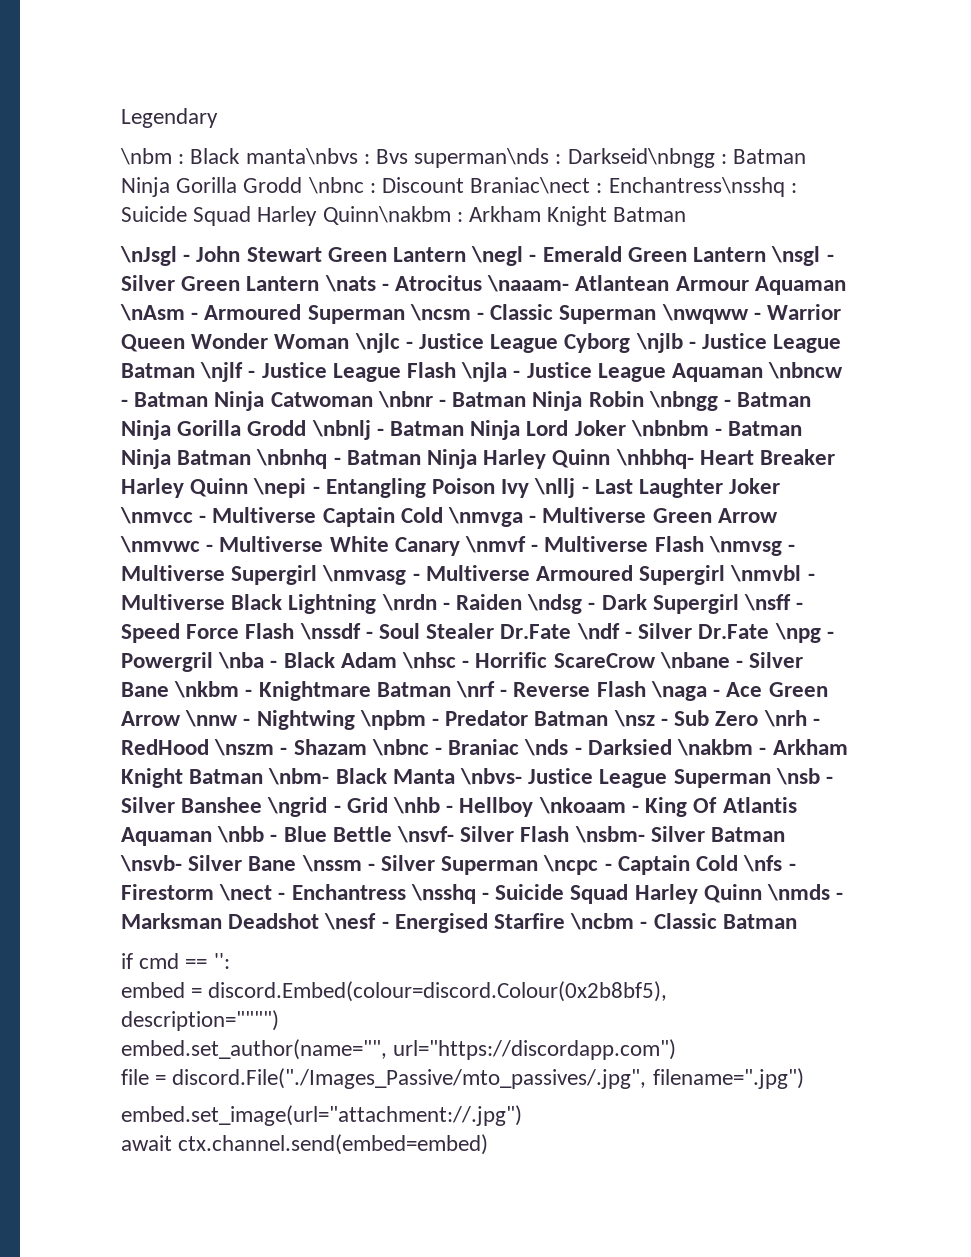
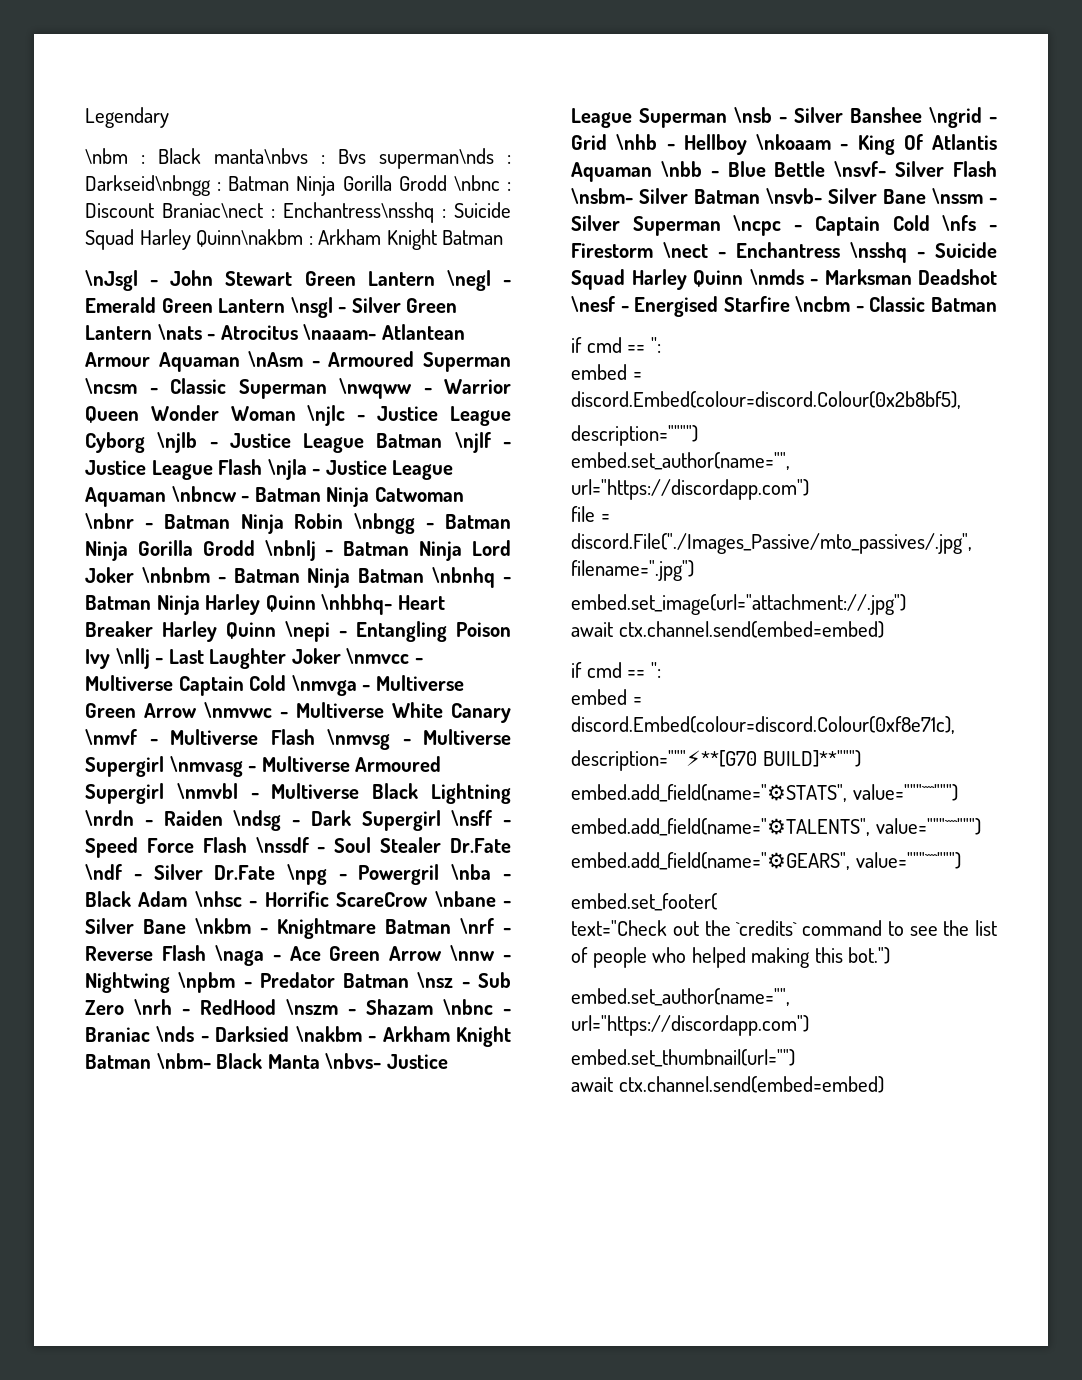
  embed.set_image(url="attachment://.jpg")
+ await ctx.channel.send(embed=embed)
+ if cmd == '':
+ embed = discord.Embed(colour=discord.Colour(0xf8e71c),
+ description="""⚡**[G70 BUILD]**""")
+ embed.add_field(name="⚙STATS", value="""````""")
+ embed.add_field(name="⚙TALENTS", value="""````""")
+ embed.add_field(name="⚙GEARS", value="""````""")
+ embed.set_footer(
+ text="Check out the `credits` command to see the list of people who helped making this bot.")
+ embed.set_author(name="", url="https://discordapp.com")
+ embed.set_thumbnail(url="")

